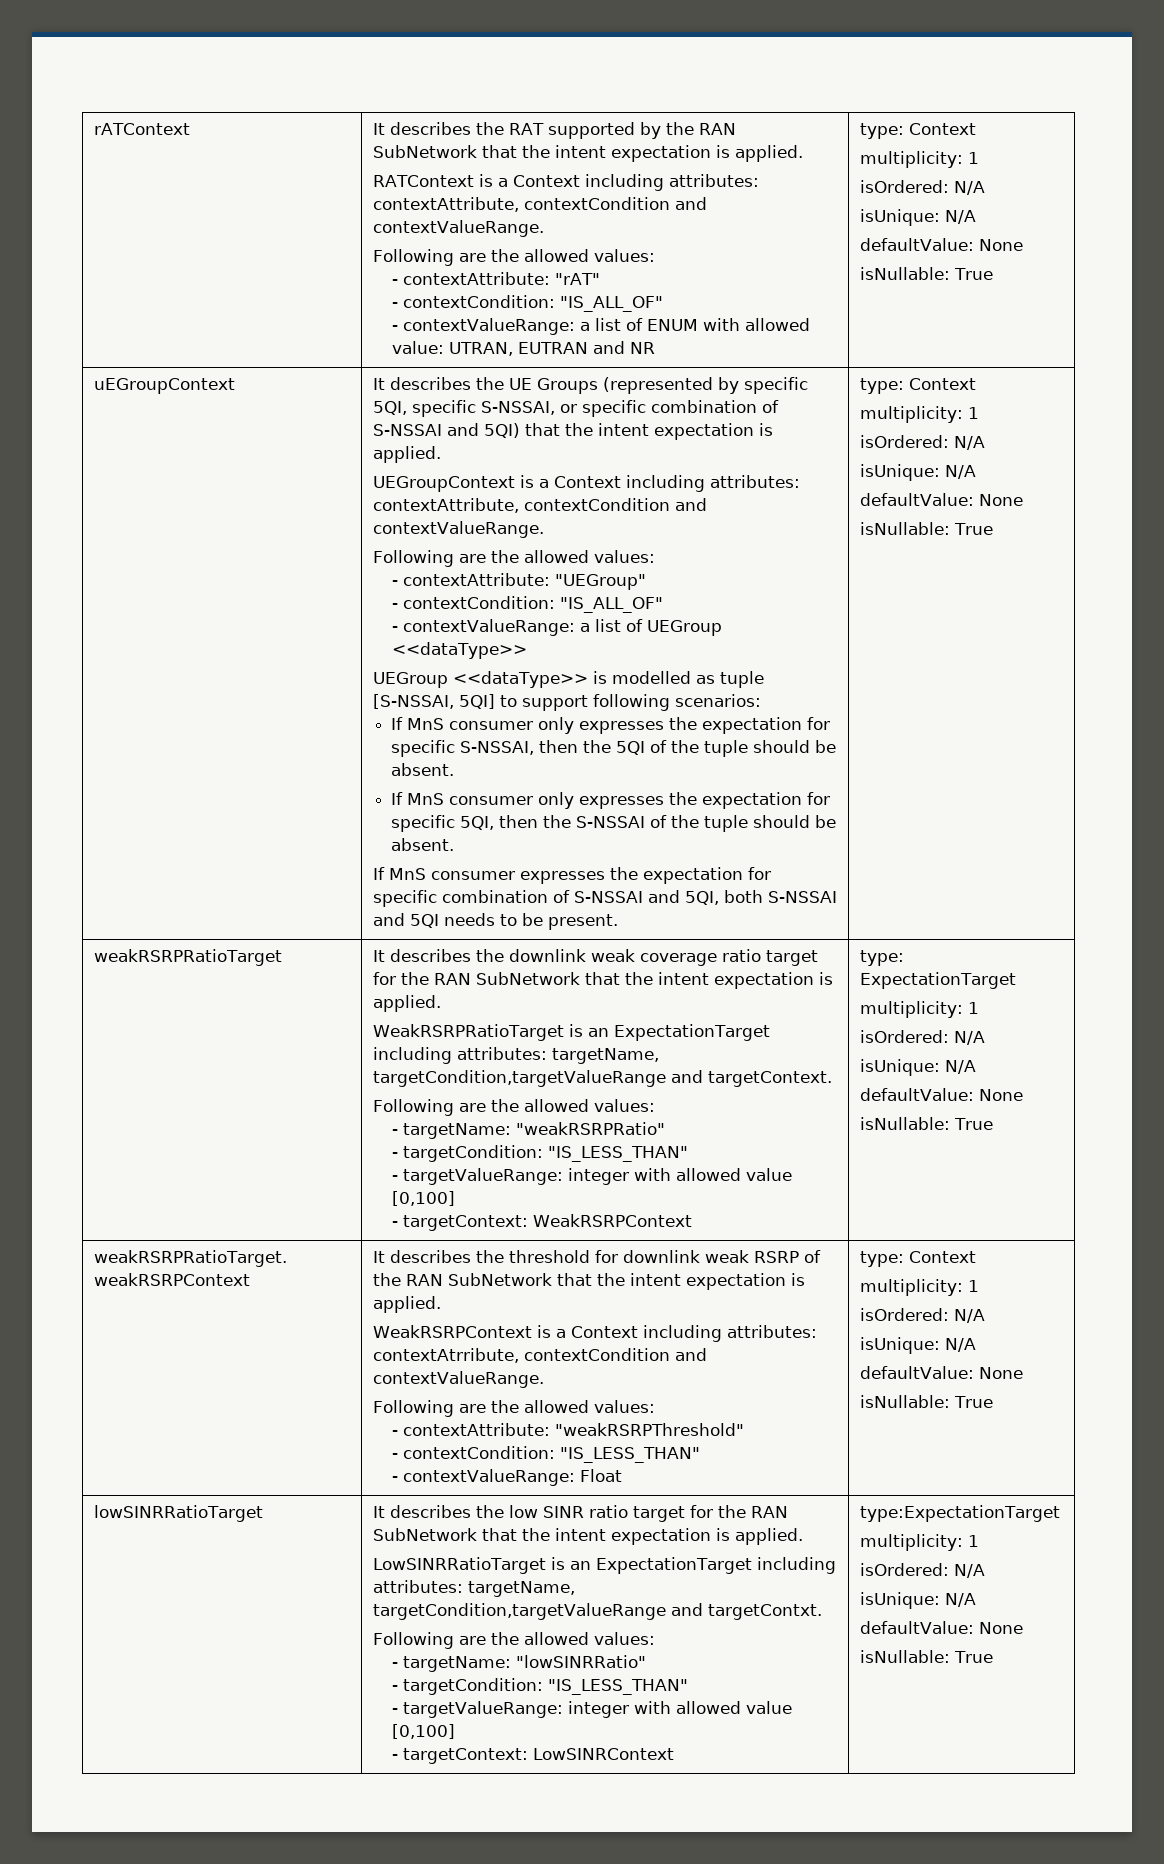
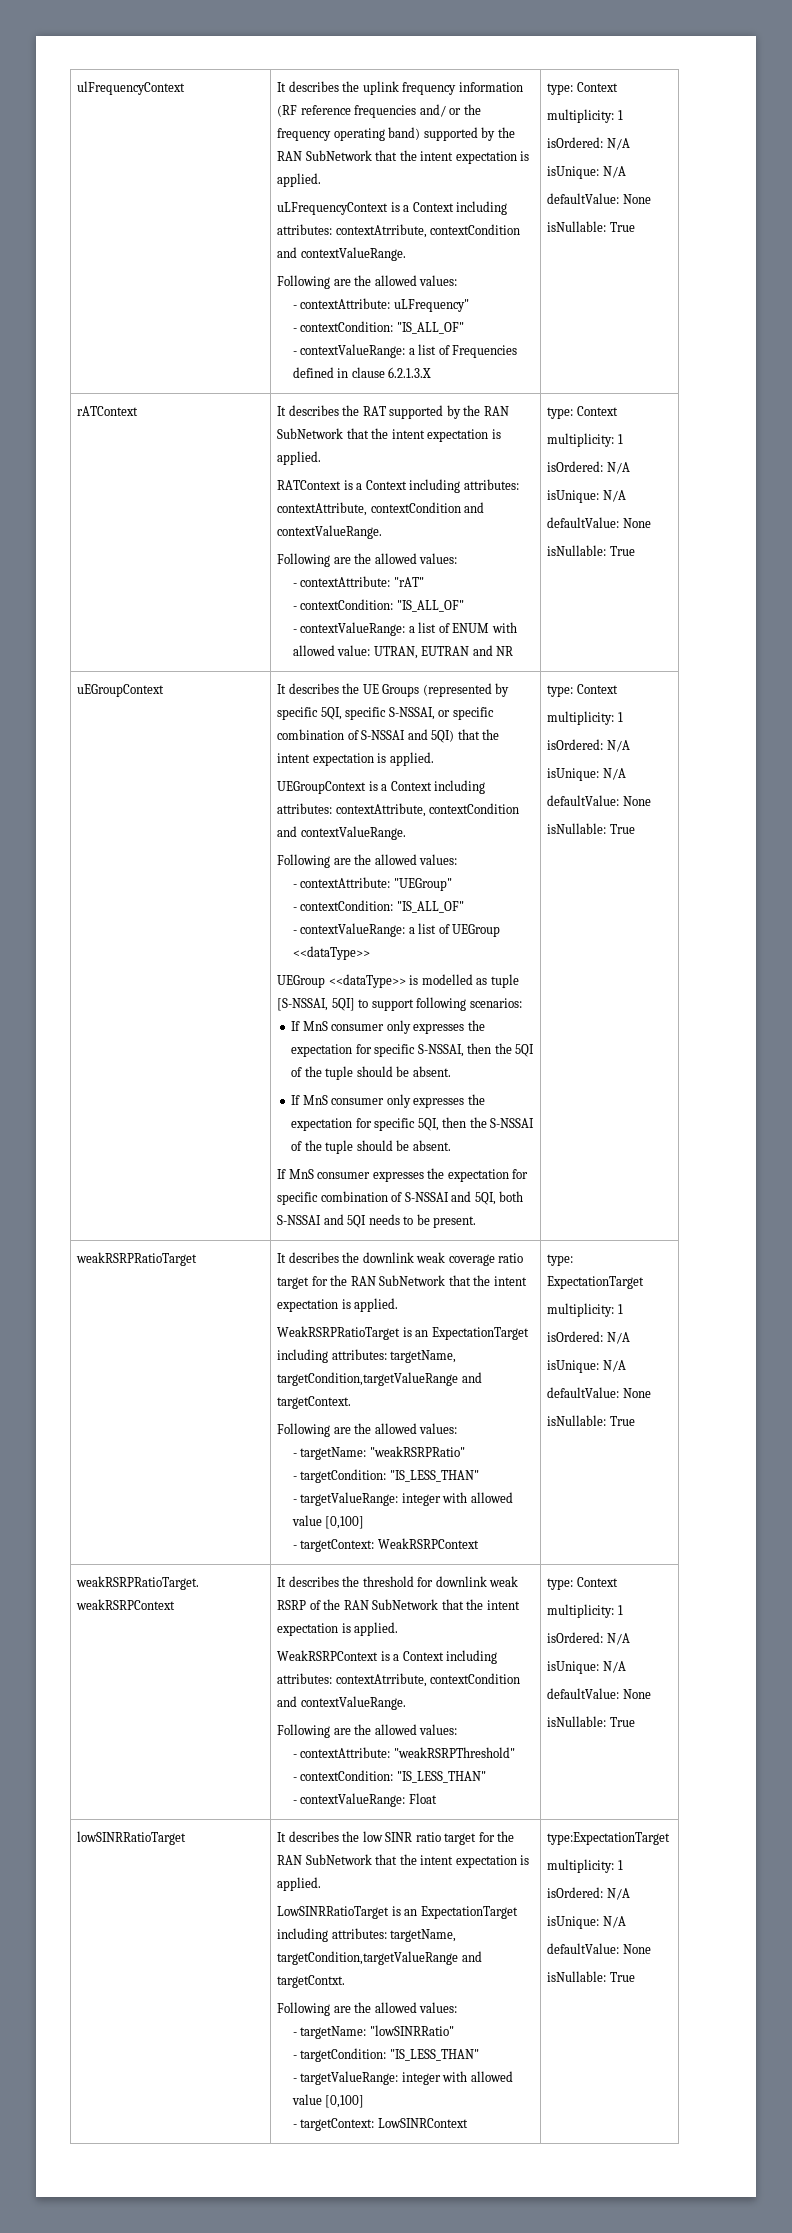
+ ulFrequencyContext | It describes the uplink frequency information (RF reference frequencies and/ or the frequency operating band) supported by the RAN SubNetwork that the intent expectation is applied.
+ uLFrequencyContext is a Context including attributes: contextAtrribute, contextCondition and contextValueRange.
+ Following are the allowed values:
+ - contextAttribute: uLFrequency"
+ - contextCondition: "IS_ALL_OF"
+ - contextValueRange: a list of Frequencies defined in clause 6.2.1.3.X | type: Context
+ multiplicity: 1
+ isOrdered: N/A
+ isUnique: N/A
+ defaultValue: None
+ isNullable: True

